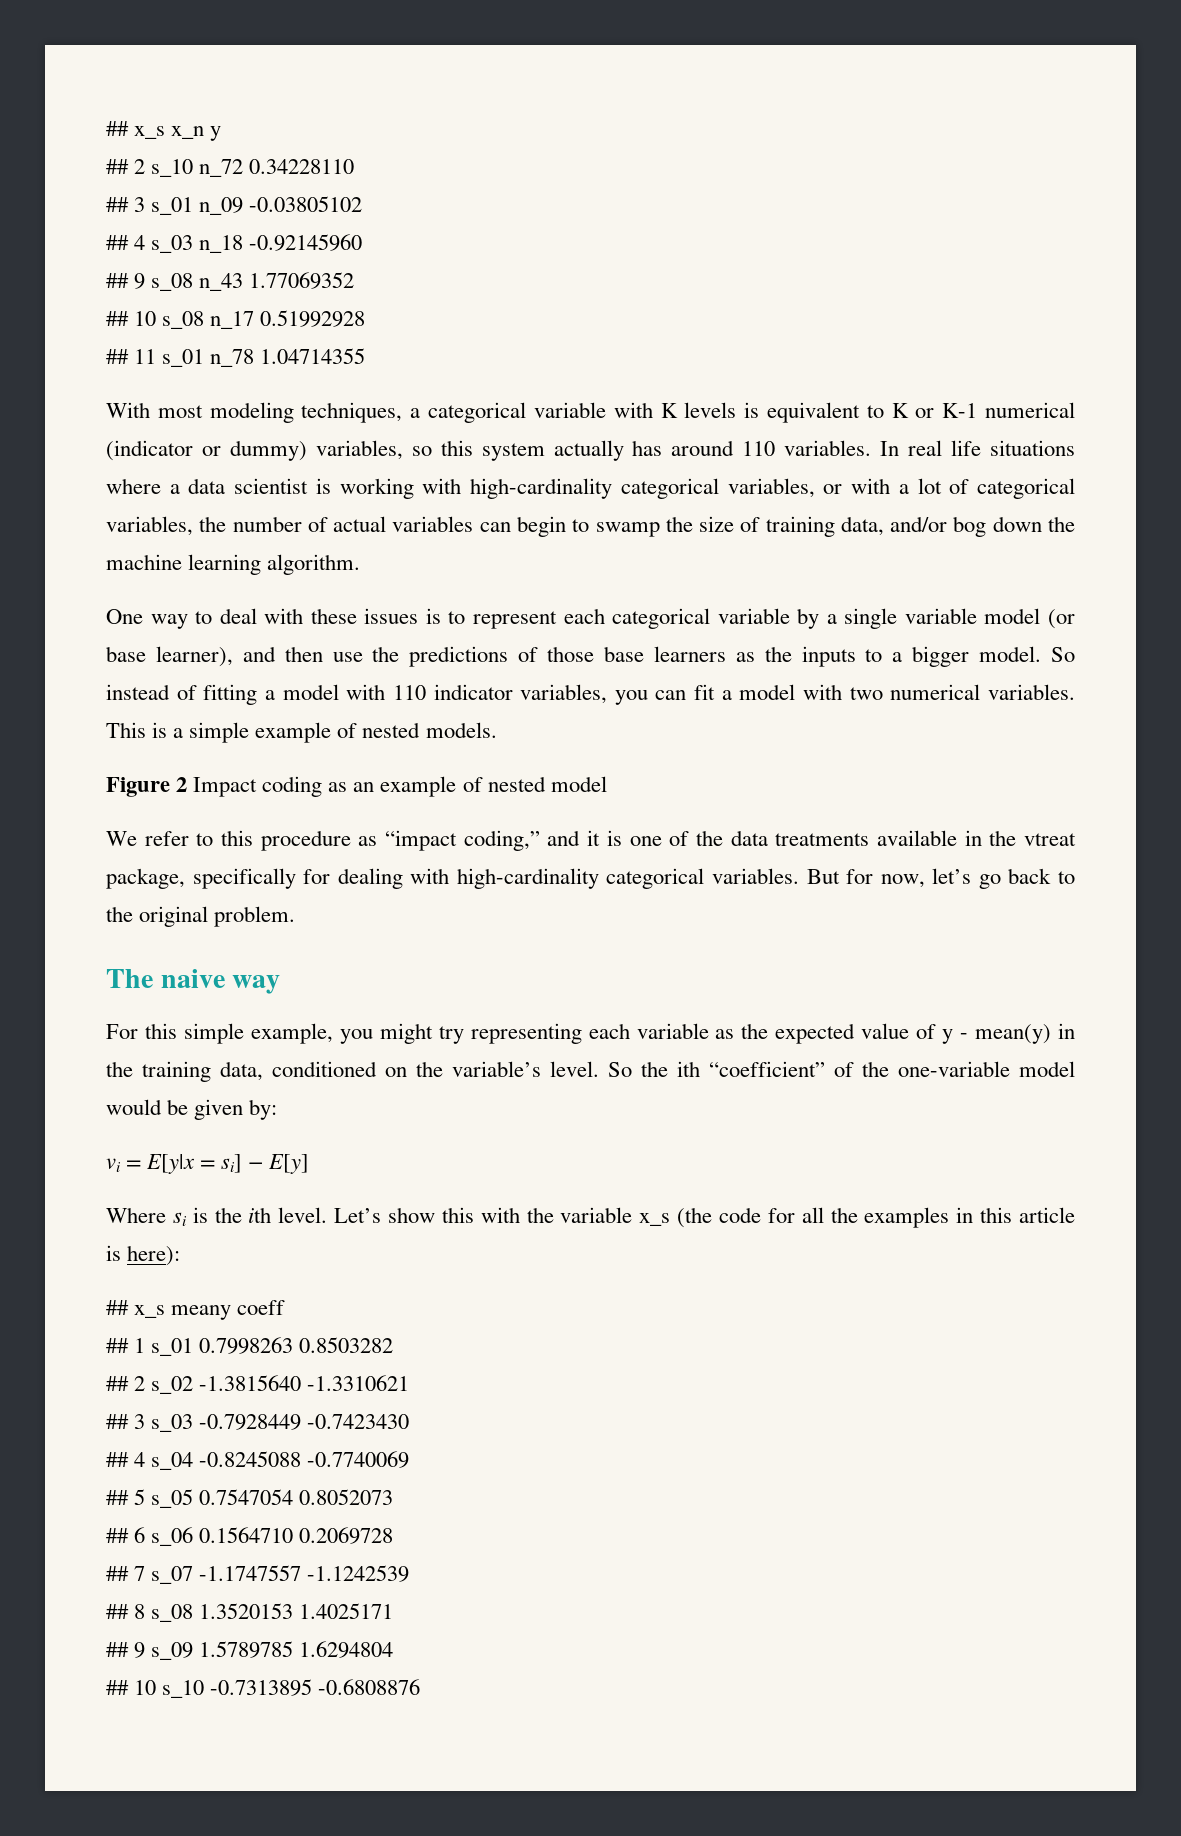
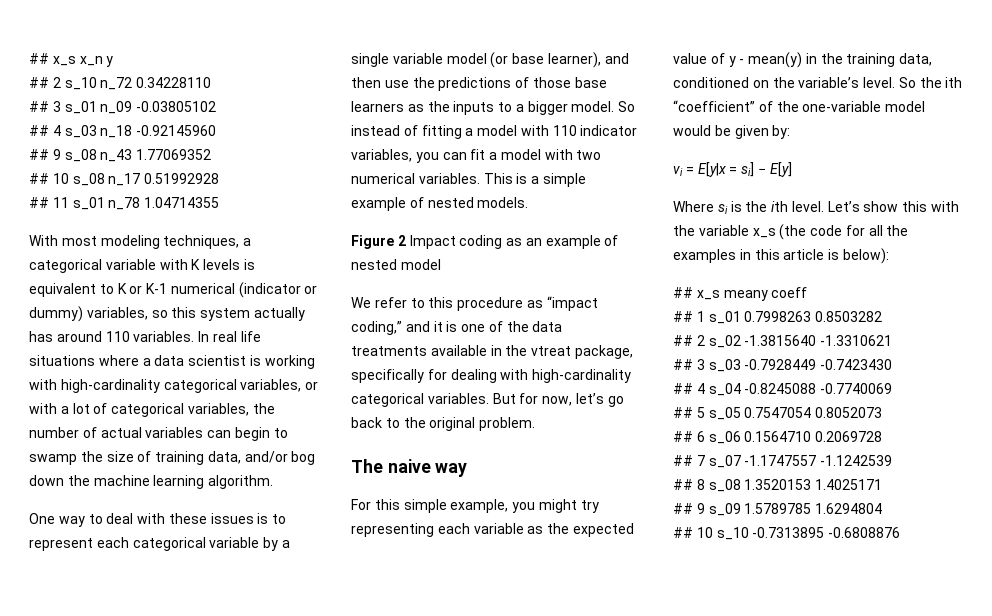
- Let’s show this with the variable x_s (the code for all the examples in this article is here):
+ Let’s show this with the variable x_s (the code for all the examples in this article is below):

